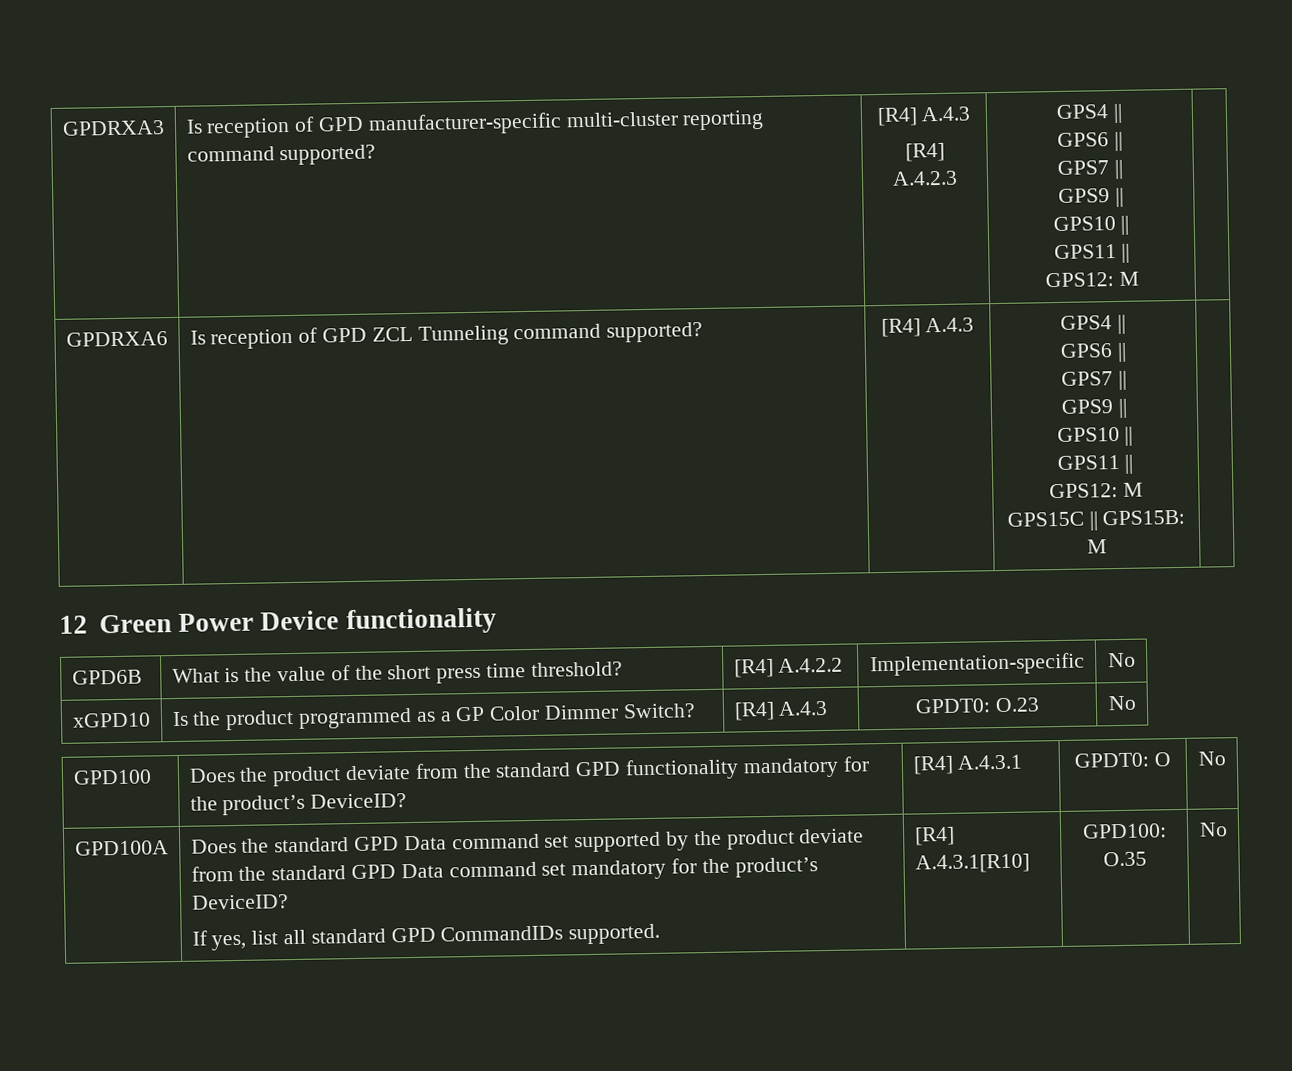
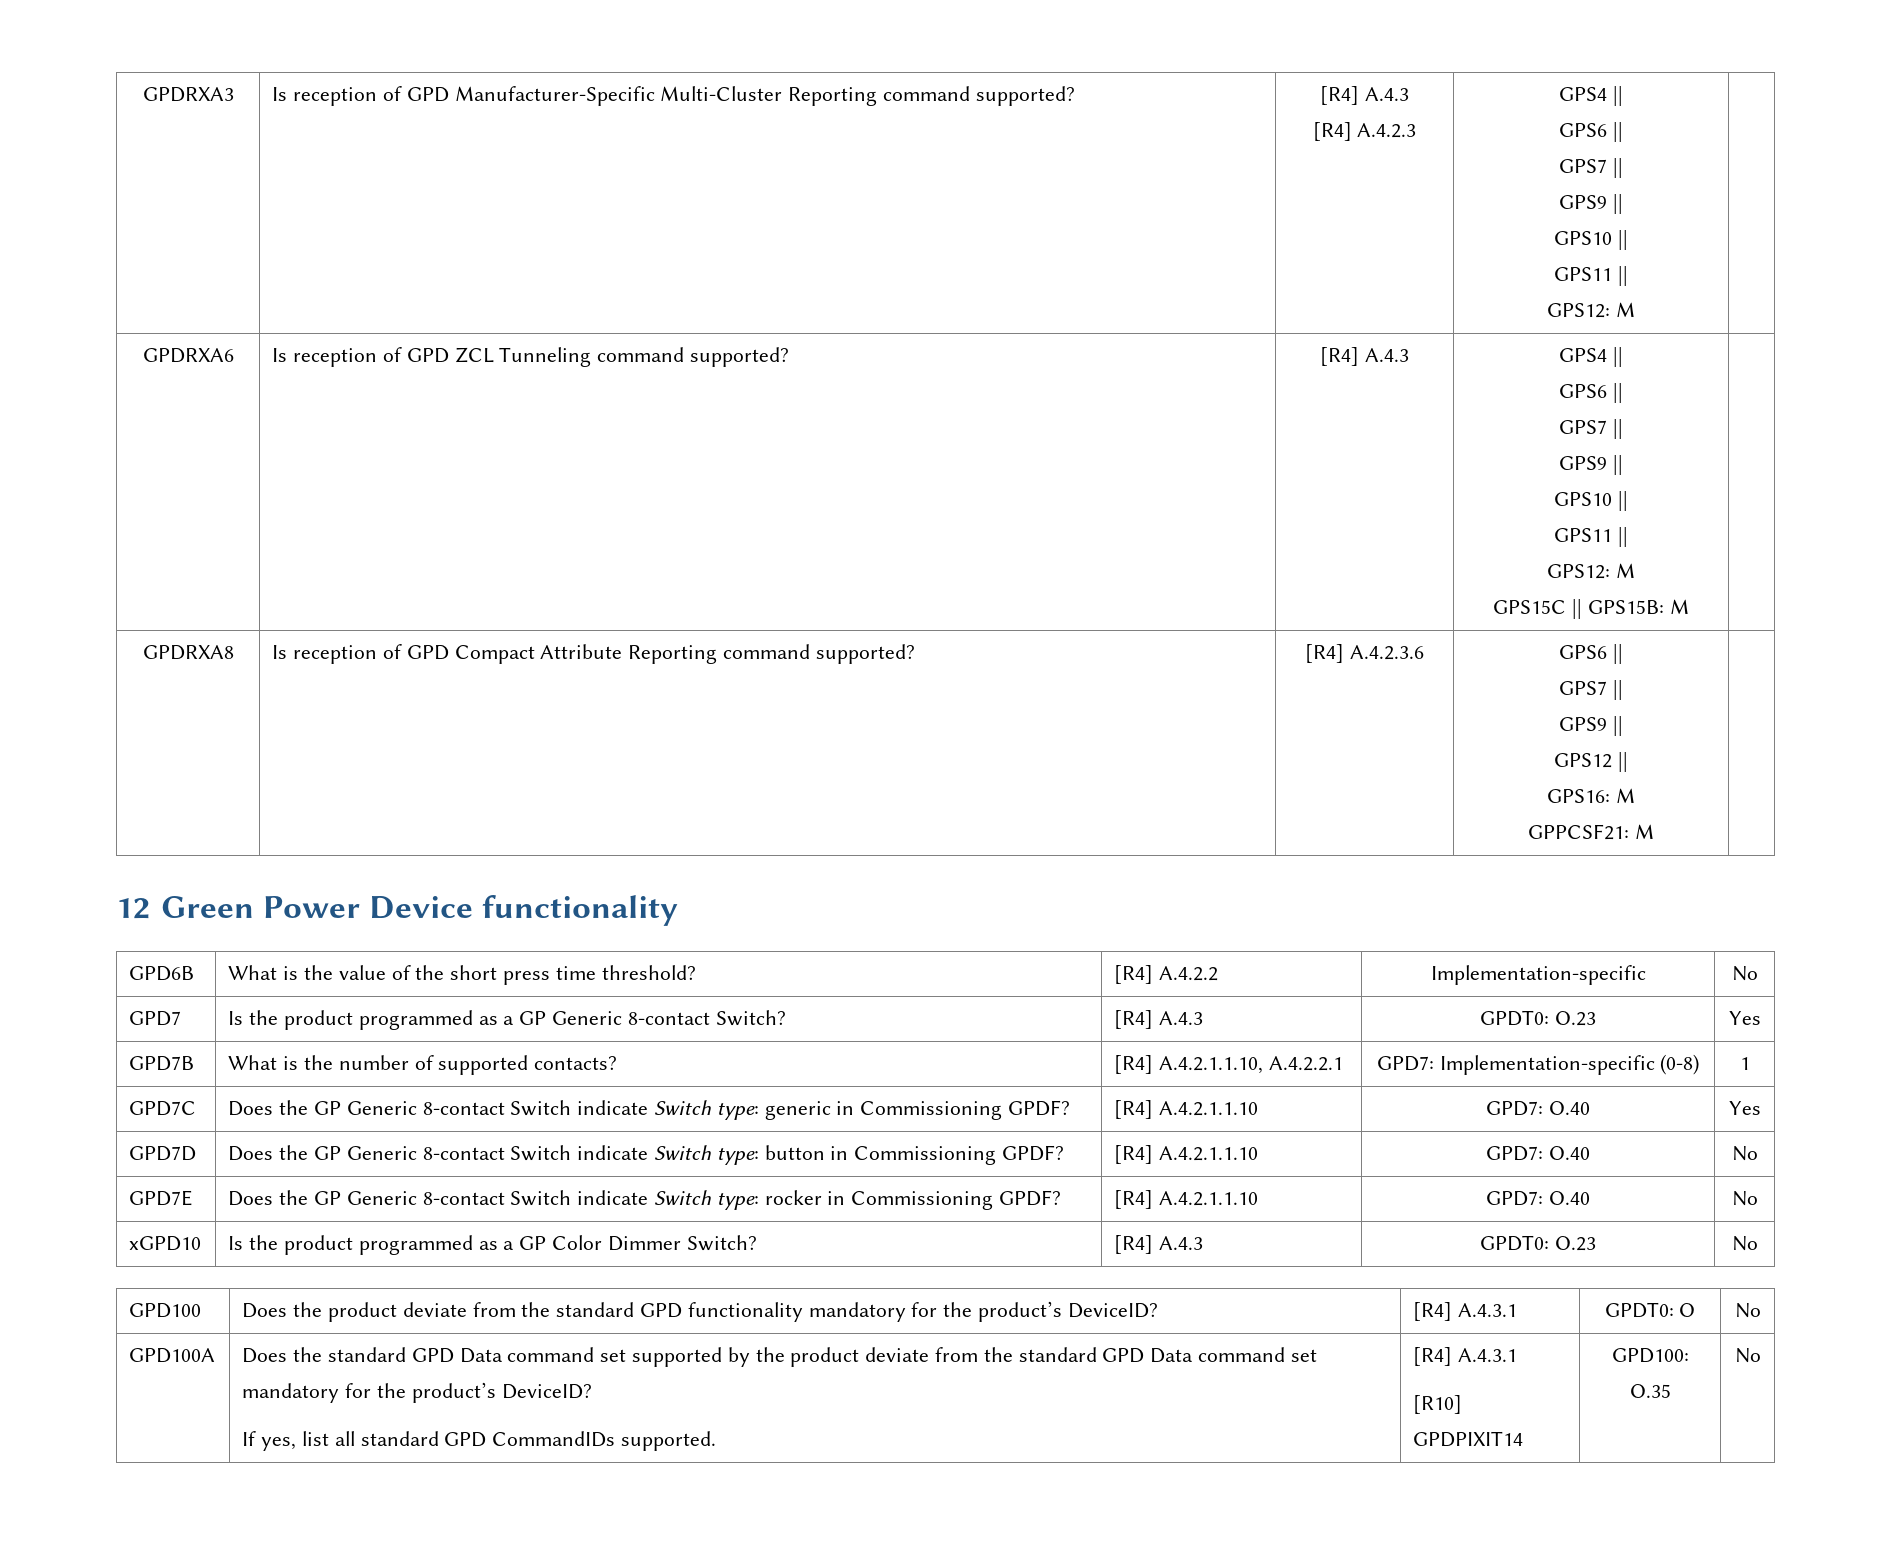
- GPDRXA3 | Is reception of GPD manufacturer-specific multi-cluster reporting command supported? | [R4] A.4.3
+ GPDRXA3 | Is reception of GPD Manufacturer-Specific Multi-Cluster Reporting command supported? | [R4] A.4.3
+ GPDRXA8 | Is reception of GPD Compact Attribute Reporting command supported? | [R4] A.4.2.3.6 | GPS6 ||
+ GPS7 ||
+ GPS9 ||
+ GPS12 ||
+ GPS16: M
+ GPPCSF21: M |
+ GPD7 | Is the product programmed as a GP Generic 8-contact Switch? | [R4] A.4.3 | GPDT0: O.23 | Yes
+ GPD7B | What is the number of supported contacts? | [R4] A.4.2.1.1.10, A.4.2.2.1 | GPD7: Implementation-specific (0-8) | 1
+ GPD7C | Does the GP Generic 8-contact Switch indicate Switch type: generic in Commissioning GPDF? | [R4] A.4.2.1.1.10 | GPD7: O.40 | Yes
+ GPD7D | Does the GP Generic 8-contact Switch indicate Switch type: button in Commissioning GPDF? | [R4] A.4.2.1.1.10 | GPD7: O.40 | No
+ GPD7E | Does the GP Generic 8-contact Switch indicate Switch type: rocker in Commissioning GPDF? | [R4] A.4.2.1.1.10 | GPD7: O.40 | No
  GPD100A | Does the standard GPD Data command set supported by the product deviate from the standard GPD Data command set mandatory for the product’s DeviceID?
- If yes, list all standard GPD CommandIDs supported. | [R4] A.4.3.1[R10] | GPD100: O.35 | No
+ If yes, list all standard GPD CommandIDs supported. | [R4] A.4.3.1
+ [R10] GPDPIXIT14 | GPD100: O.35 | No

